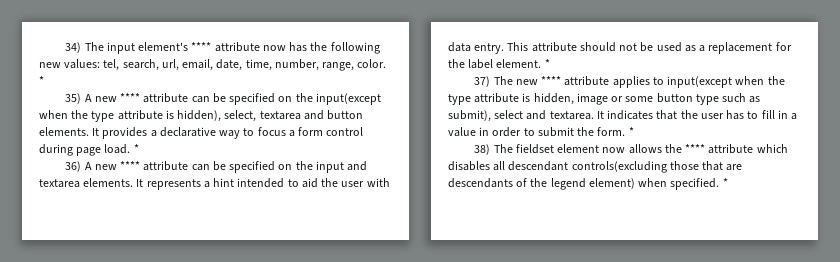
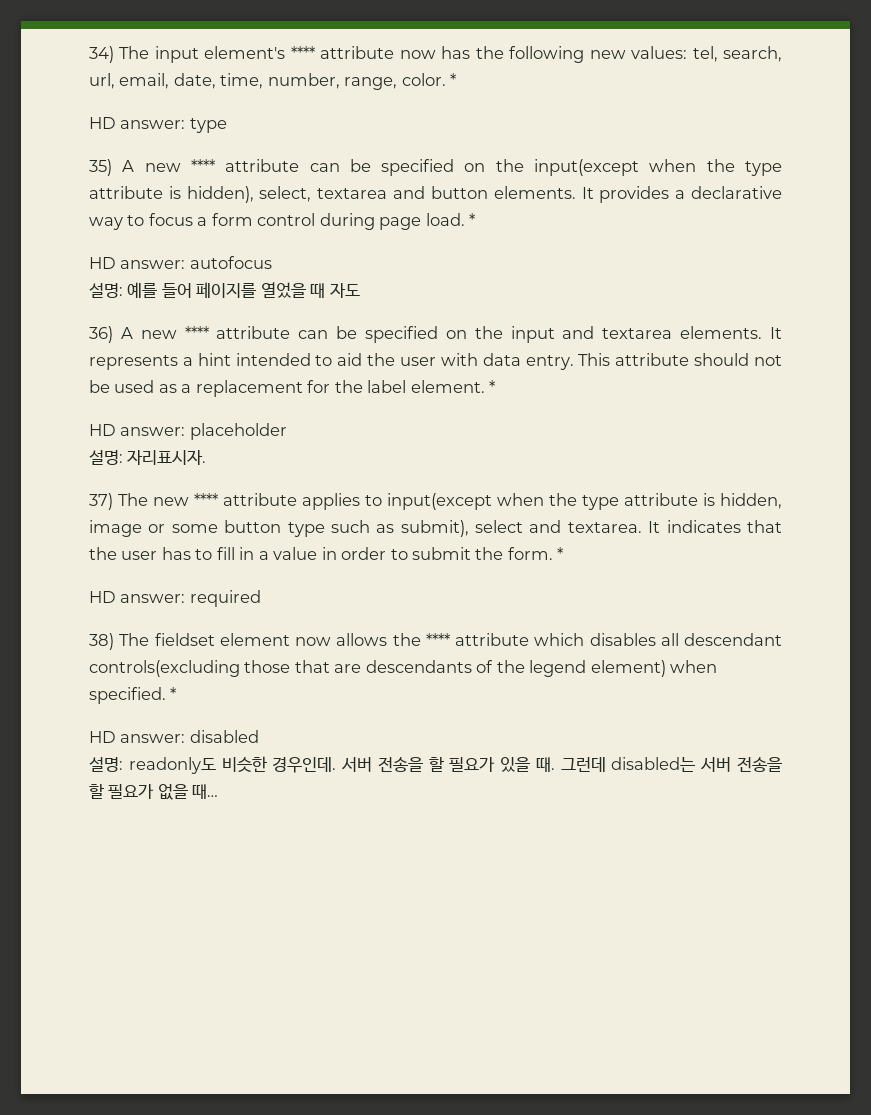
+ HD answer: type
+ HD answer: autofocus
+ 설명: 예를 들어 페이지를 열었을 때 자도
+ HD answer: placeholder
+ 설명: 자리표시자.
+ HD answer: required
+ HD answer: disabled
+ 설명: readonly도 비슷한 경우인데. 서버 전송을 할 필요가 있을 때. 그런데 disabled는 서버 전송을 할 필요가 없을 때…

